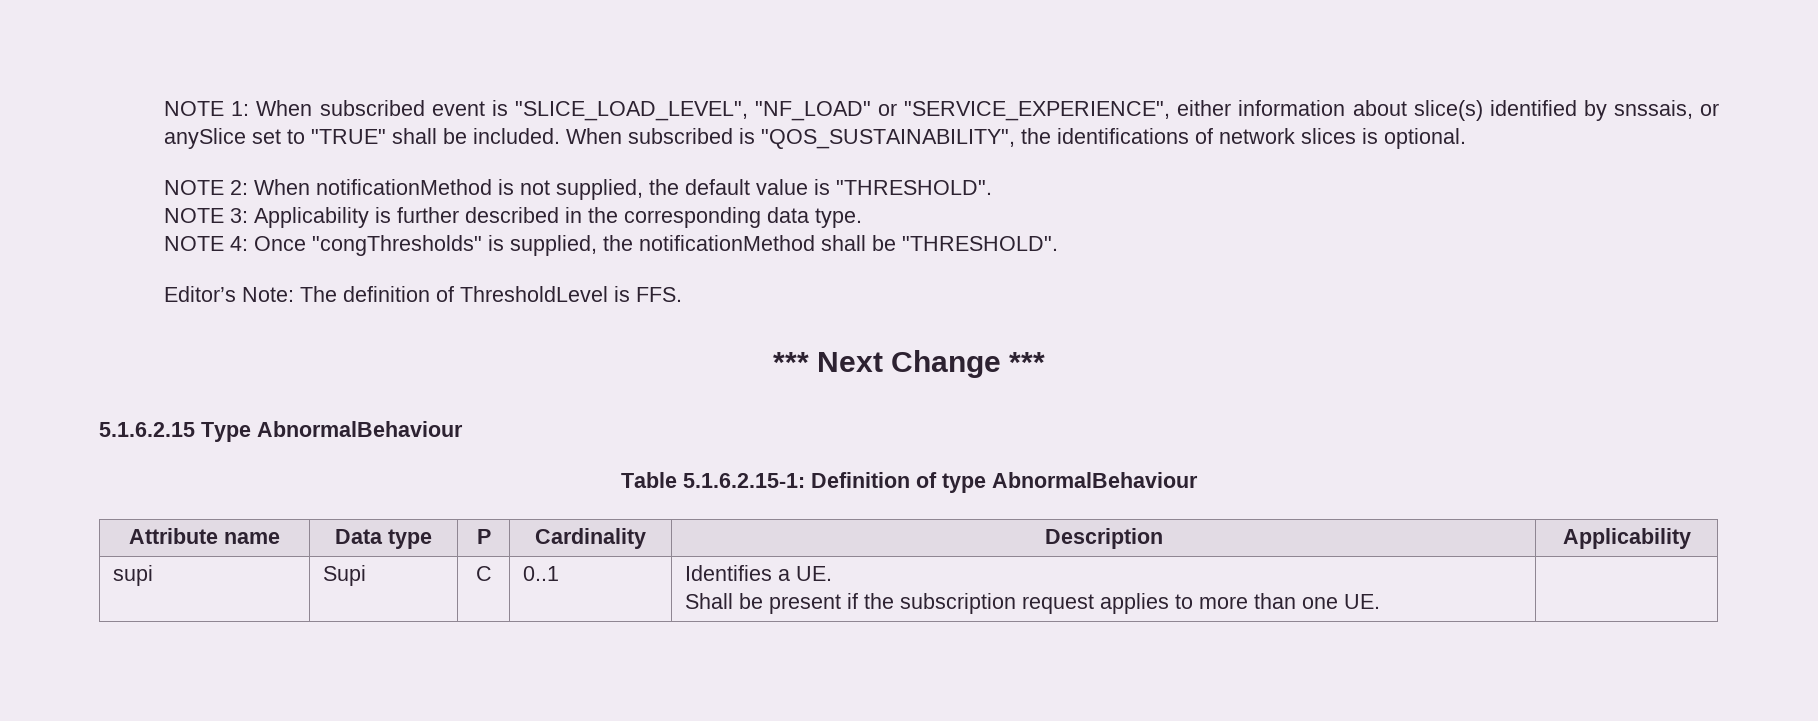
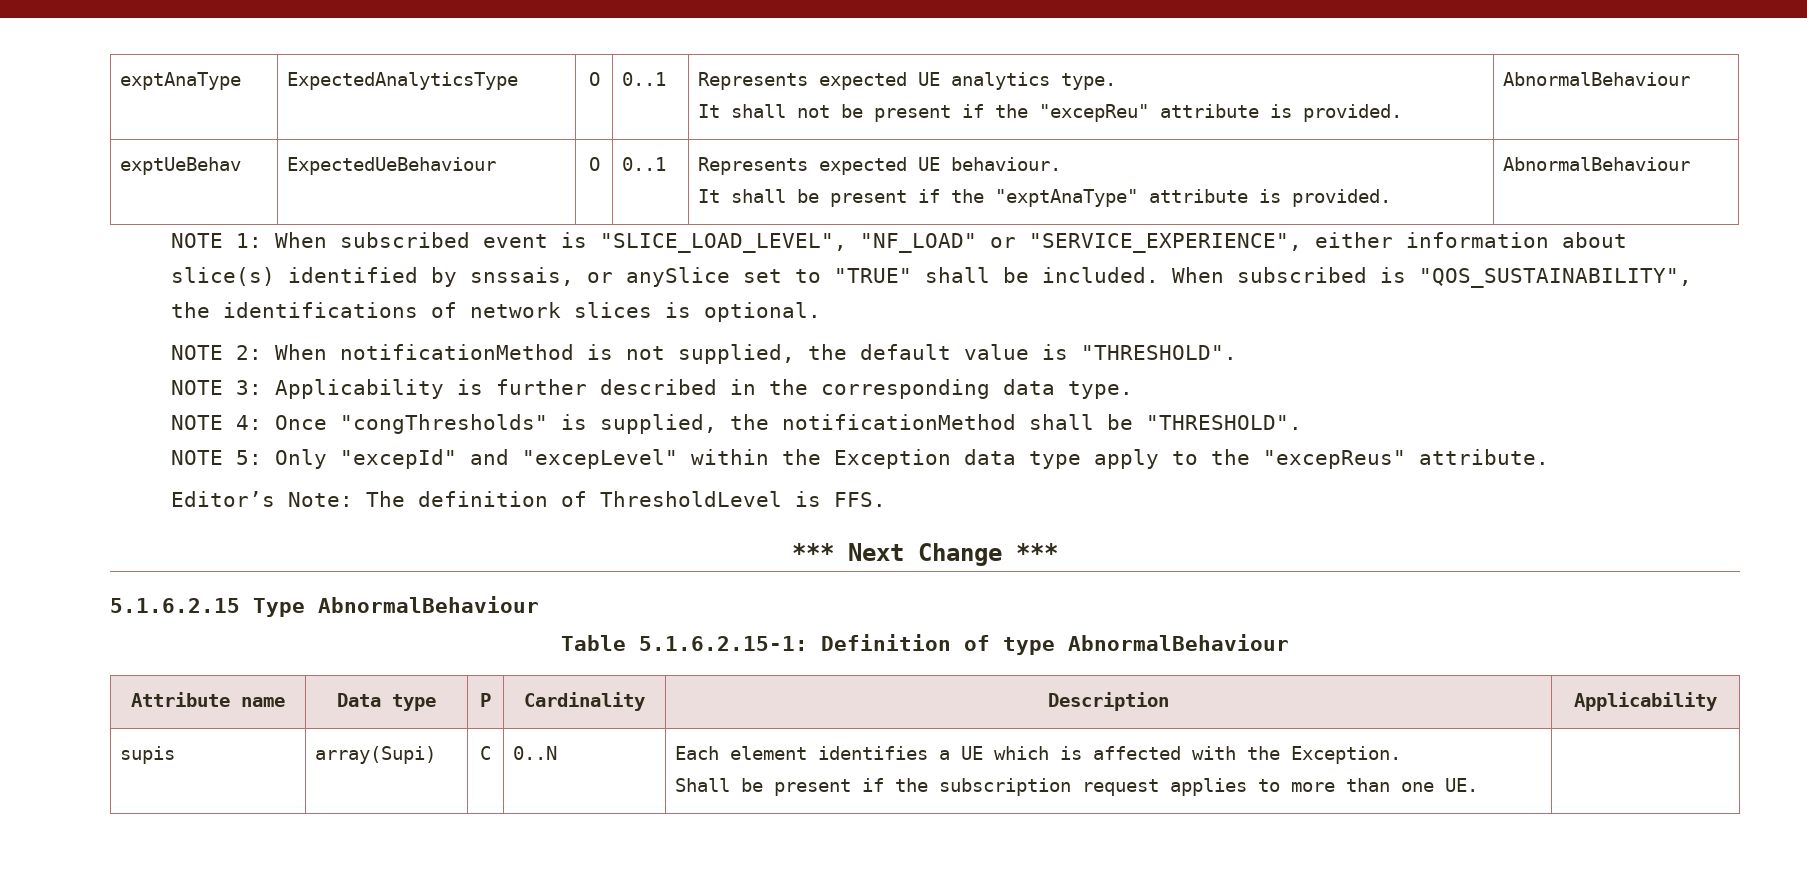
+ exptAnaType | ExpectedAnalyticsType | O | 0..1 | Represents expected UE analytics type.
+ It shall not be present if the "excepReu" attribute is provided. | AbnormalBehaviour
+ exptUeBehav | ExpectedUeBehaviour | O | 0..1 | Represents expected UE behaviour.
+ It shall be present if the "exptAnaType" attribute is provided. | AbnormalBehaviour
+ NOTE 5: Only "excepId" and "excepLevel" within the Exception data type apply to the "excepReus" attribute.
- supi | Supi | C | 0..1 | Identifies a UE.
+ supis | array(Supi) | C | 0..N | Each element identifies a UE which is affected with the Exception.

